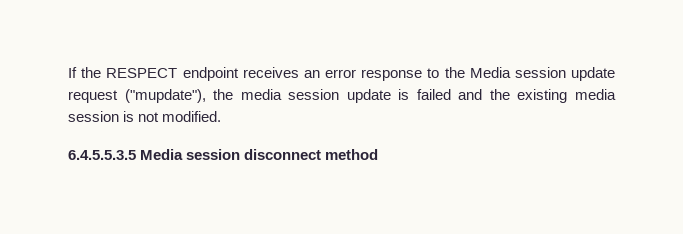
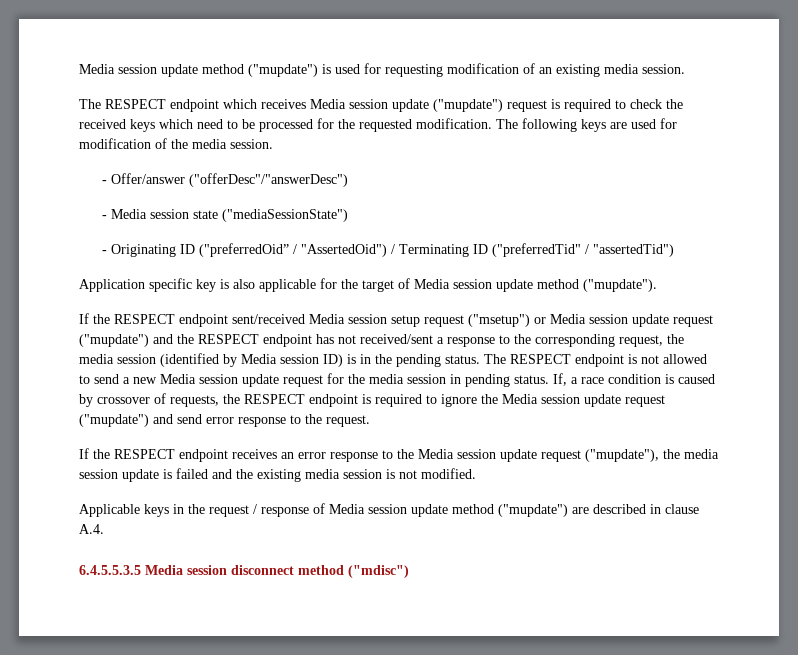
+ Media session update method ("mupdate") is used for requesting modification of an existing media session.
+ The RESPECT endpoint which receives Media session update ("mupdate") request is required to check the received keys which need to be processed for the requested modification. The following keys are used for modification of the media session.
+ - Offer/answer ("offerDesc"/"answerDesc")
+ - Media session state ("mediaSessionState")
+ - Originating ID ("preferredOid” / "AssertedOid") / Terminating ID ("preferredTid" / "assertedTid")
+ Application specific key is also applicable for the target of Media session update method ("mupdate").
+ If the RESPECT endpoint sent/received Media session setup request ("msetup") or Media session update request ("mupdate") and the RESPECT endpoint has not received/sent a response to the corresponding request, the media session (identified by Media session ID) is in the pending status. The RESPECT endpoint is not allowed to send a new Media session update request for the media session in pending status. If, a race condition is caused by crossover of requests, the RESPECT endpoint is required to ignore the Media session update request ("mupdate") and send error response to the request.
+ Applicable keys in the request / response of Media session update method ("mupdate") are described in clause A.4.
- 6.4.5.5.3.5 Media session disconnect method
+ 6.4.5.5.3.5 Media session disconnect method ("mdisc")

